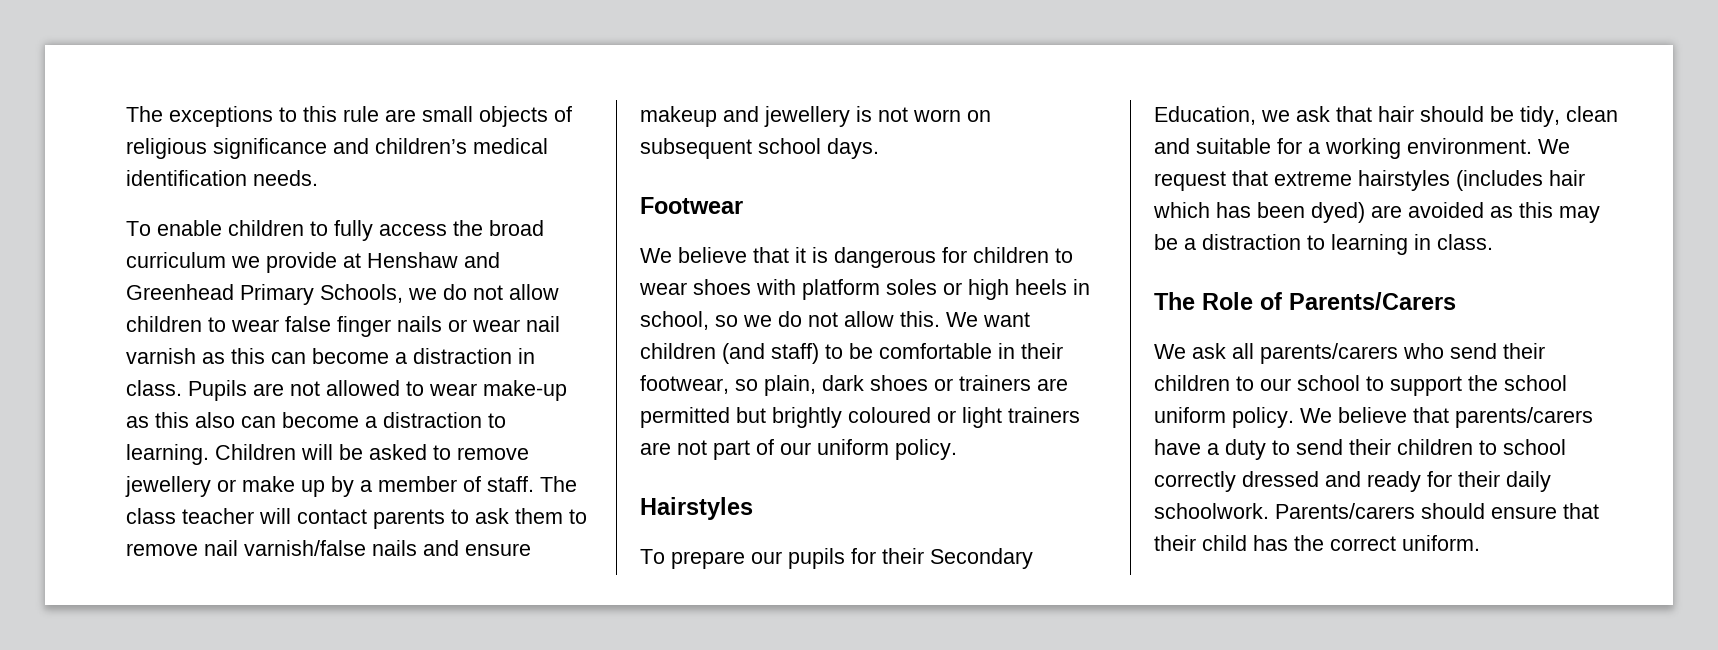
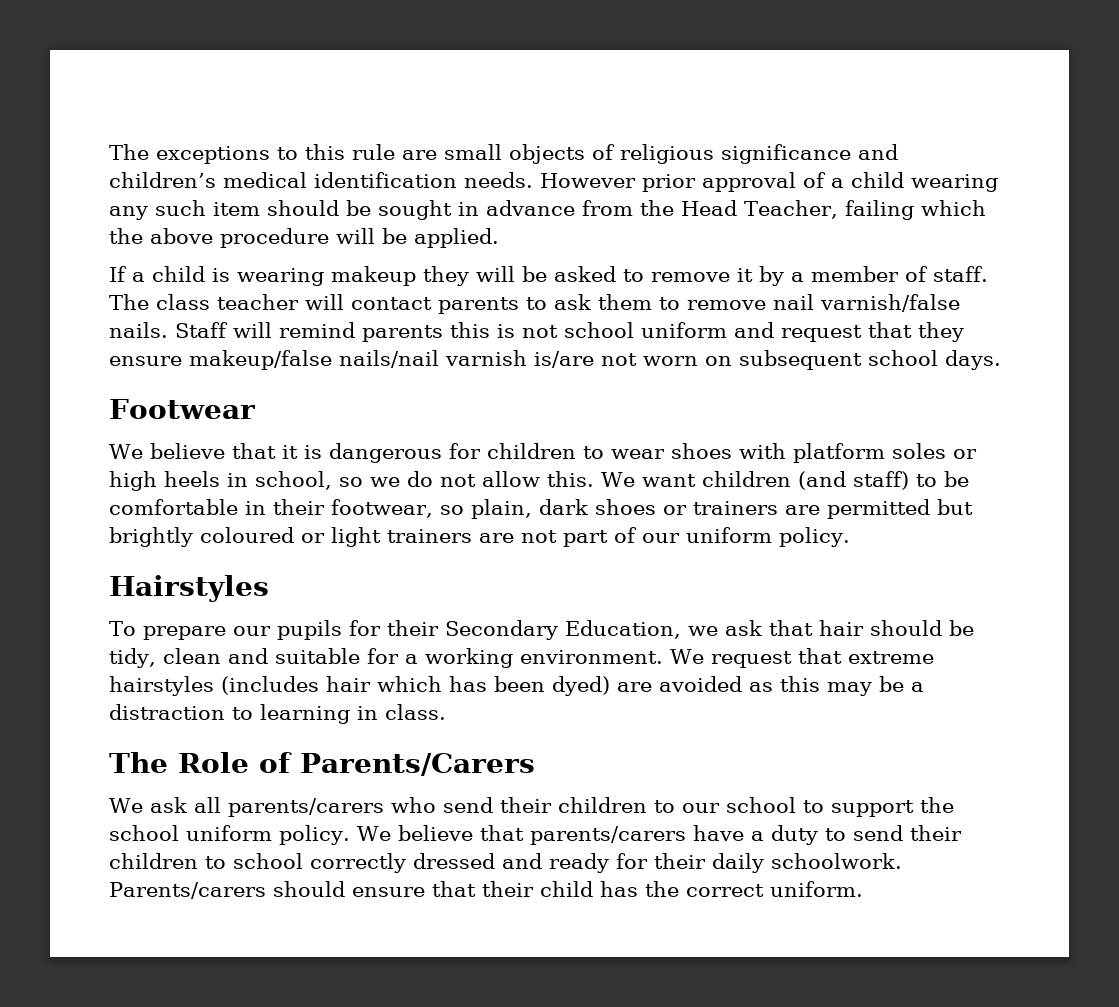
- The exceptions to this rule are small objects of religious significance and children’s medical identification needs.
- To enable children to fully access the broad curriculum we provide at Henshaw and Greenhead Primary Schools, we do not allow children to wear false finger nails or wear nail varnish as this can become a distraction in class. Pupils are not allowed to wear make-up as this also can become a distraction to learning. Children will be asked to remove jewellery or make up by a member of staff.
+ The exceptions to this rule are small objects of religious significance and children’s medical identification needs. However prior approval of a child wearing any such item should be sought in advance from the Head Teacher, failing which the above procedure will be applied.
+ If a child is wearing makeup they will be asked to remove it by a member of staff.
- The class teacher will contact parents to ask them to remove nail varnish/false nails and ensure makeup and jewellery is not worn on subsequent school days.
+ The class teacher will contact parents to ask them to remove nail varnish/false nails. Staff will remind parents this is not school uniform and request that they ensure makeup/false nails/nail varnish is/are not worn on subsequent school days.

